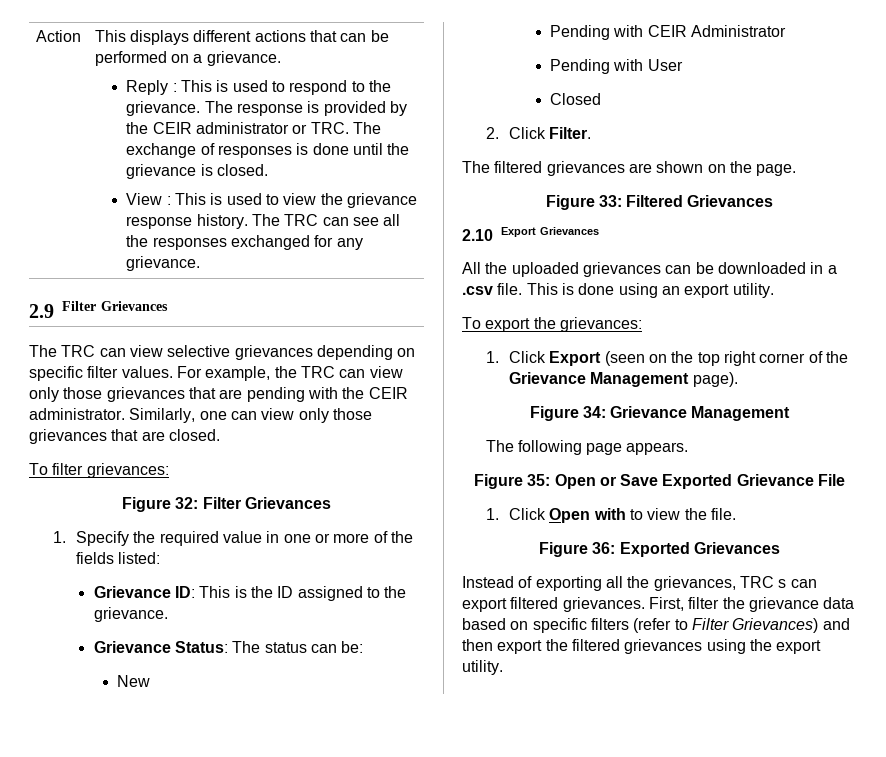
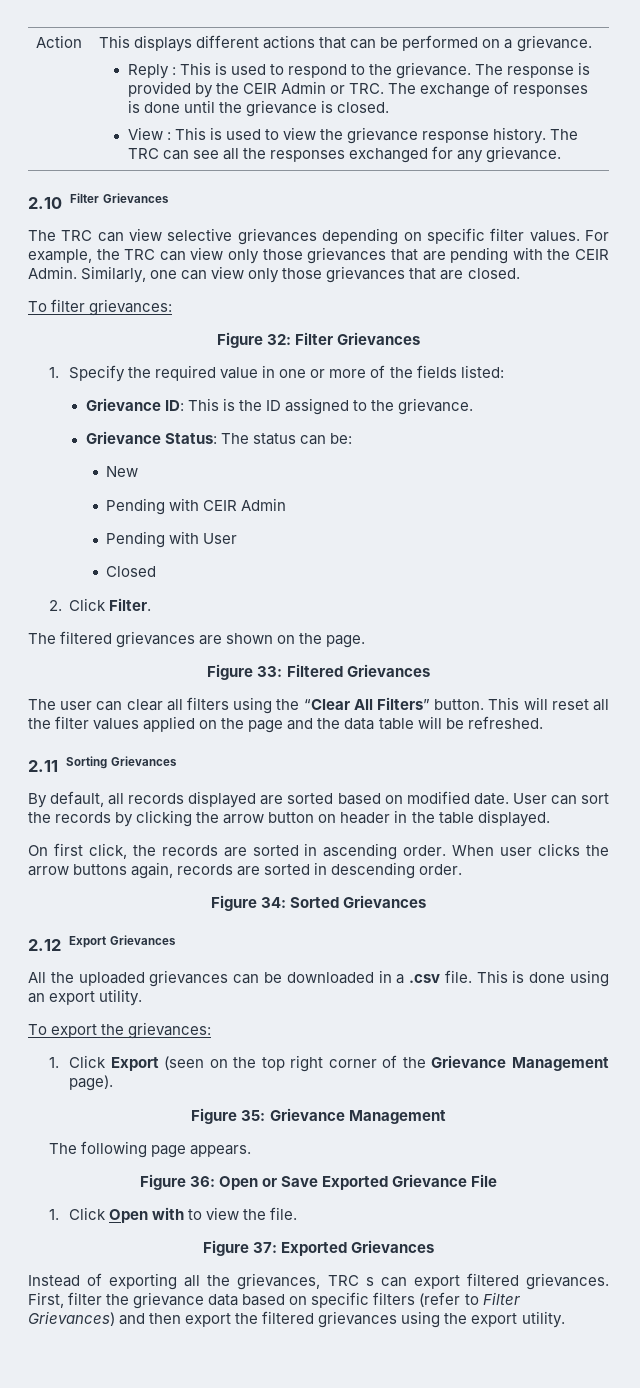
- The response is provided by the CEIR administrator or TRC. The exchange of responses is done until the grievance is closed.
+ The response is provided by the CEIR Admin or TRC. The exchange of responses is done until the grievance is closed.
- 2.9 Filter Grievances
+ 2.10 Filter Grievances
- For example, the TRC can view only those grievances that are pending with the CEIR administrator.
+ For example, the TRC can view only those grievances that are pending with the CEIR Admin.
- Pending with CEIR Administrator
+ Pending with CEIR Admin
- 2.10 Export Grievances
+ The user can clear all filters using the “Clear All Filters” button. This will reset all the filter values applied on the page and the data table will be refreshed.
+ 2.11 Sorting Grievances
+ By default, all records displayed are sorted based on modified date. User can sort the records by clicking the arrow button on header in the table displayed.
+ On first click, the records are sorted in ascending order. When user clicks the arrow buttons again, records are sorted in descending order.
+ Figure 34: Sorted Grievances
+ 2.12 Export Grievances
- Figure 34: Grievance Management
+ Figure 35: Grievance Management
- Figure 35: Open or Save Exported Grievance File
+ Figure 36: Open or Save Exported Grievance File
- Figure 36: Exported Grievances
+ Figure 37: Exported Grievances

